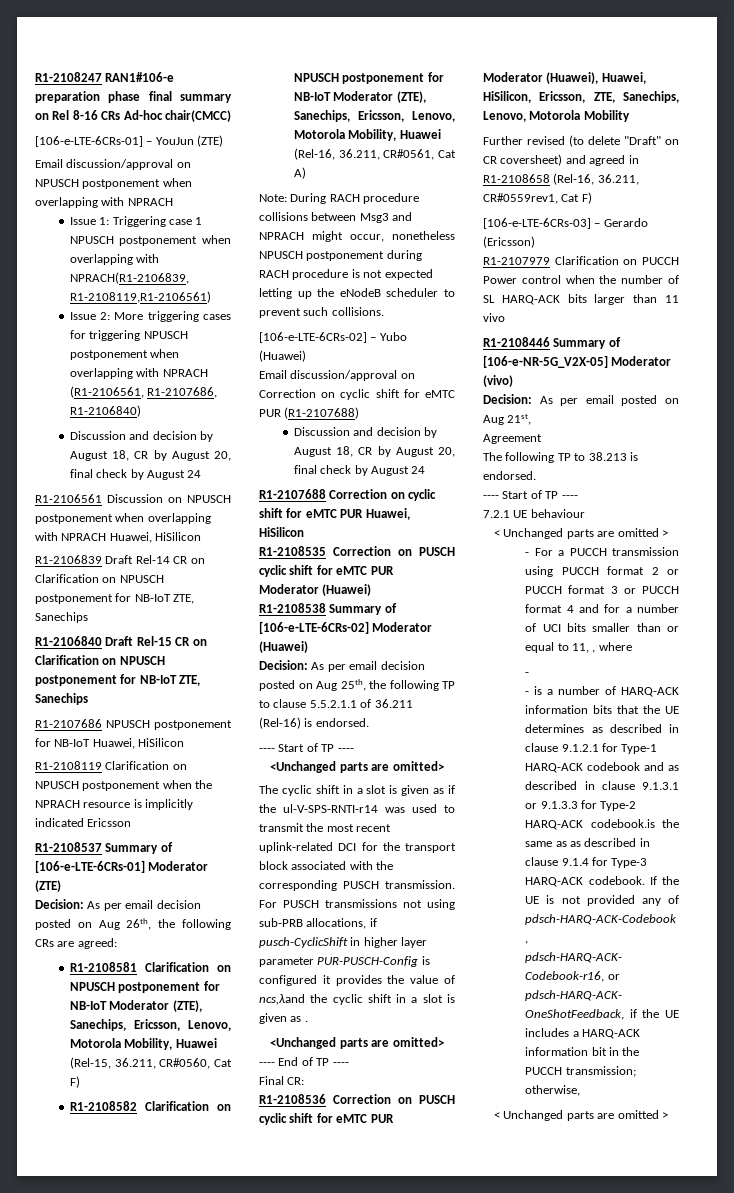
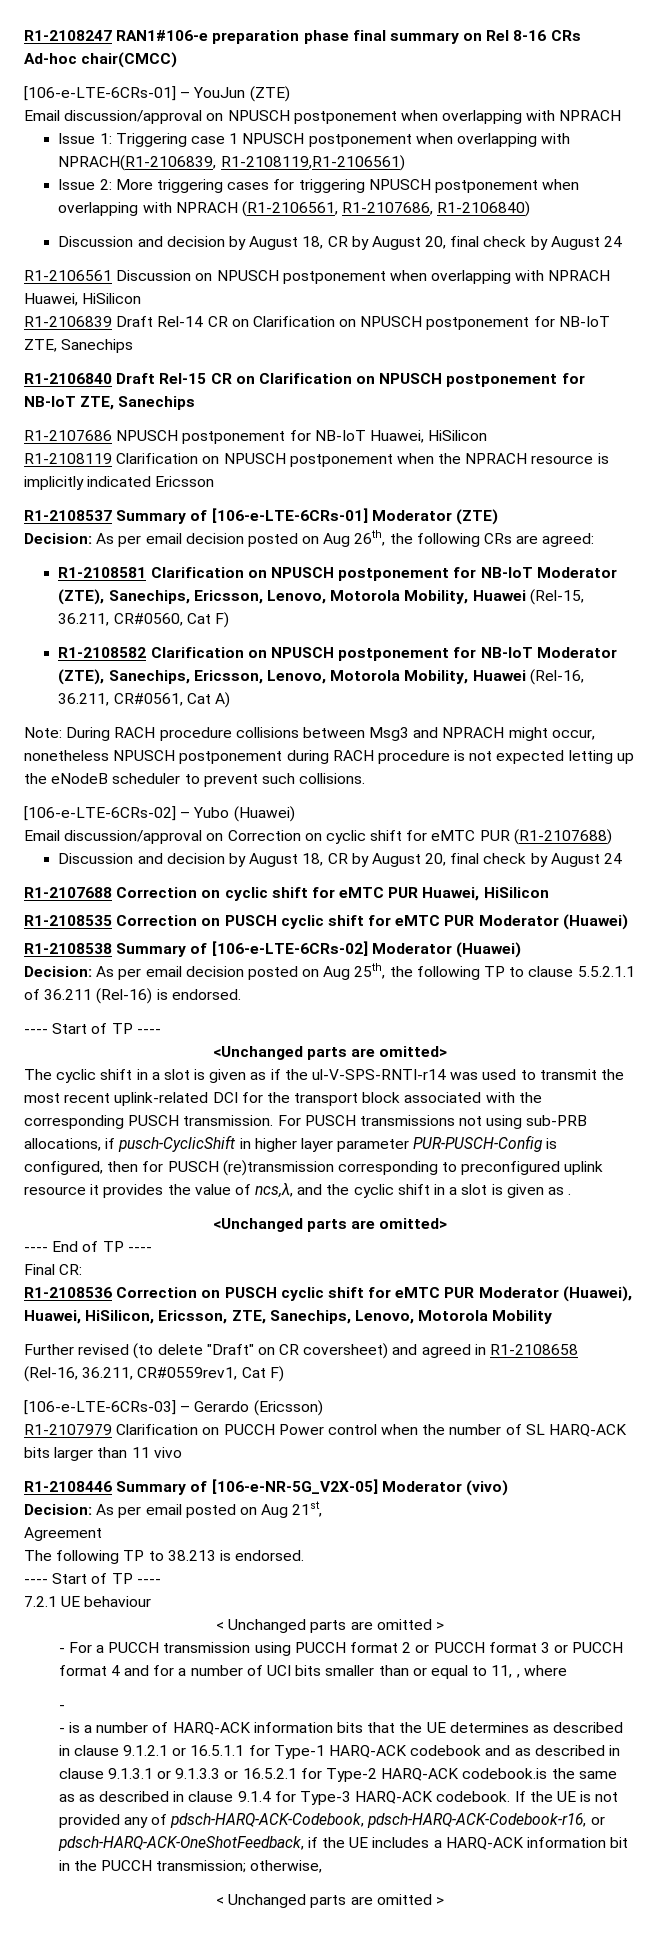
- For PUSCH transmissions not using sub-PRB allocations, if pusch-CyclicShift in higher layer parameter PUR-PUSCH-Config is configured it provides the value of ncs,λand the cyclic shift in a slot is given as .
+ For PUSCH transmissions not using sub-PRB allocations, if pusch-CyclicShift in higher layer parameter PUR-PUSCH-Config is configured, then for PUSCH (re)transmission corresponding to preconfigured uplink resource it provides the value of ncs,λ, and the cyclic shift in a slot is given as .
- - is a number of HARQ-ACK information bits that the UE determines as described in clause 9.1.2.1 for Type-1 HARQ-ACK codebook and as described in clause 9.1.3.1 or 9.1.3.3 for Type-2 HARQ-ACK codebook.is the same as as described in clause 9.1.4 for Type-3 HARQ-ACK codebook.
+ - is a number of HARQ-ACK information bits that the UE determines as described in clause 9.1.2.1 or 16.5.1.1 for Type-1 HARQ-ACK codebook and as described in clause 9.1.3.1 or 9.1.3.3 or 16.5.2.1 for Type-2 HARQ-ACK codebook.is the same as as described in clause 9.1.4 for Type-3 HARQ-ACK codebook.

